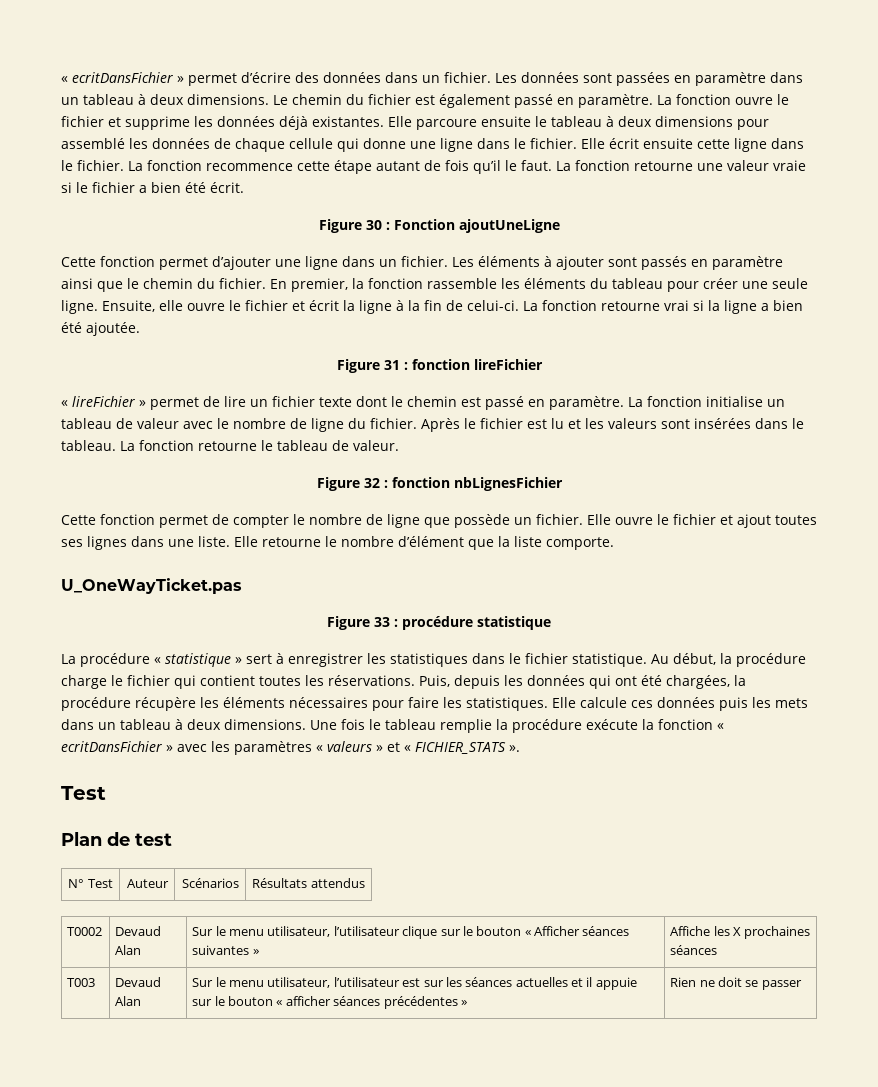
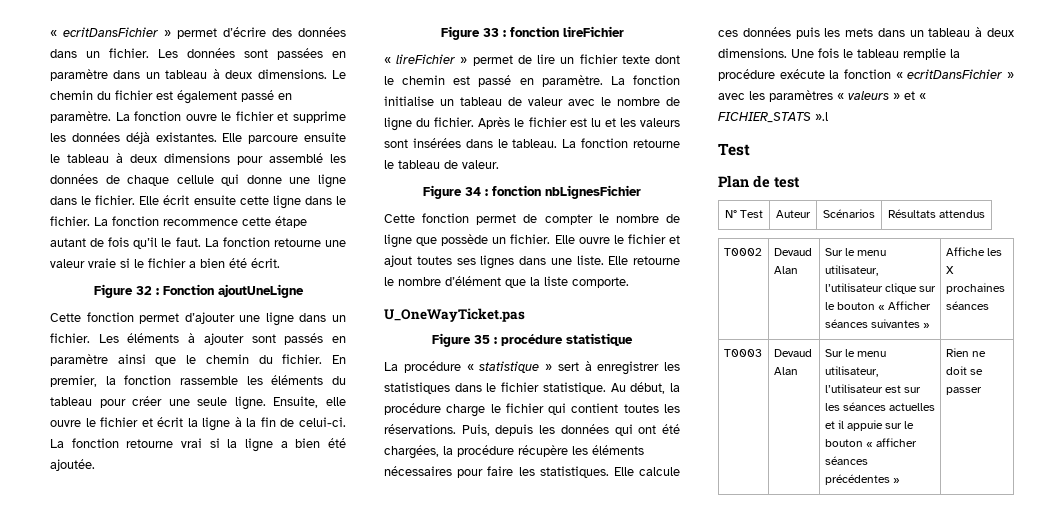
- Figure 30 : Fonction ajoutUneLigne
+ Figure 32 : Fonction ajoutUneLigne
- Figure 31 : fonction lireFichier
+ Figure 33 : fonction lireFichier
- Figure 32 : fonction nbLignesFichier
+ Figure 34 : fonction nbLignesFichier
- Figure 33 : procédure statistique
+ Figure 35 : procédure statistique
- Une fois le tableau remplie la procédure exécute la fonction « ecritDansFichier » avec les paramètres « valeurs » et « FICHIER_STATS ».
+ Une fois le tableau remplie la procédure exécute la fonction « ecritDansFichier » avec les paramètres « valeurs » et « FICHIER_STATS ».l
- T003 | Devaud Alan | Sur le menu utilisateur, l’utilisateur est sur les séances actuelles et il appuie sur le bouton « afficher séances précédentes » | Rien ne doit se passer
+ T0003 | Devaud Alan | Sur le menu utilisateur, l’utilisateur est sur les séances actuelles et il appuie sur le bouton « afficher séances précédentes » | Rien ne doit se passer

